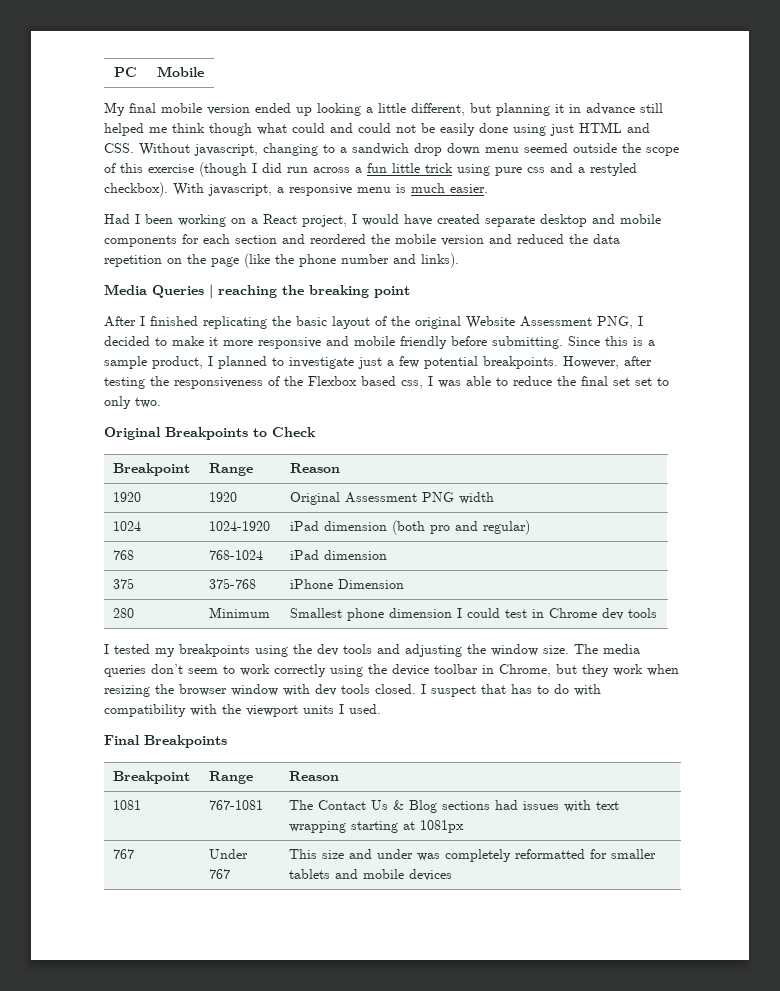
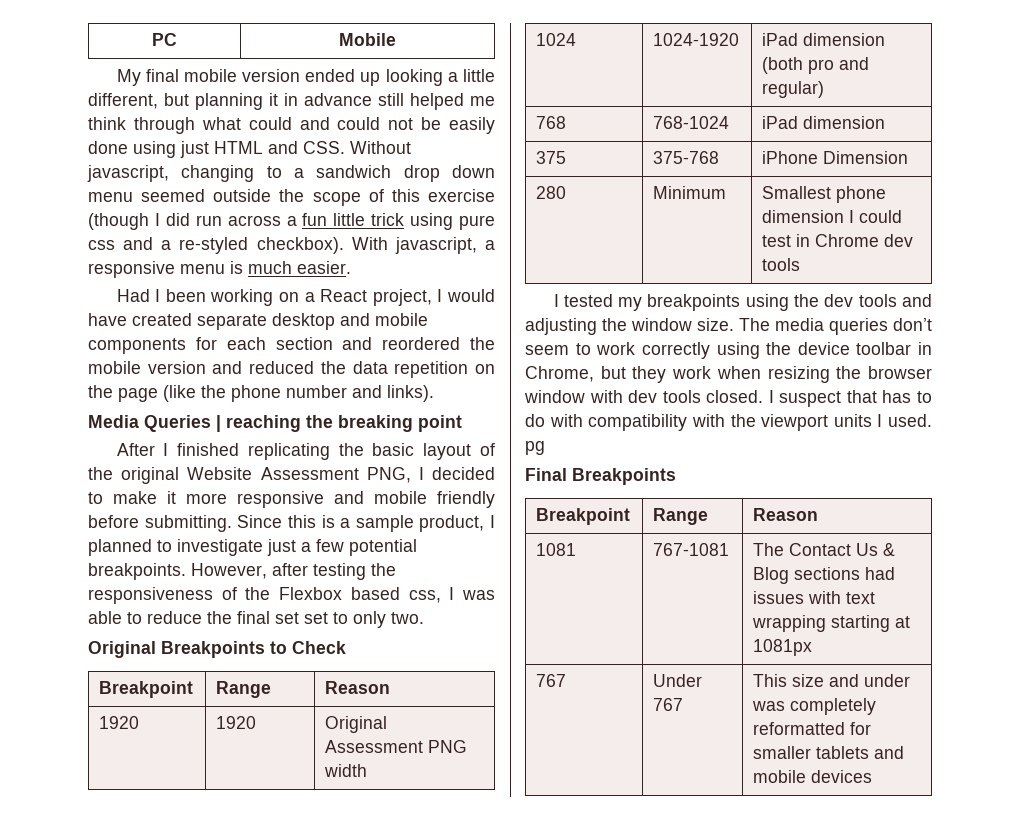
- My final mobile version ended up looking a little different, but planning it in advance still helped me think though what could and could not be easily done using just HTML and CSS. Without javascript, changing to a sandwich drop down menu seemed outside the scope of this exercise (though I did run across a fun little trick using pure css and a restyled checkbox).
+ My final mobile version ended up looking a little different, but planning it in advance still helped me think through what could and could not be easily done using just HTML and CSS. Without javascript, changing to a sandwich drop down menu seemed outside the scope of this exercise (though I did run across a fun little trick using pure css and a re-styled checkbox).
- I suspect that has to do with compatibility with the viewport units I used.
+ I suspect that has to do with compatibility with the viewport units I used. pg

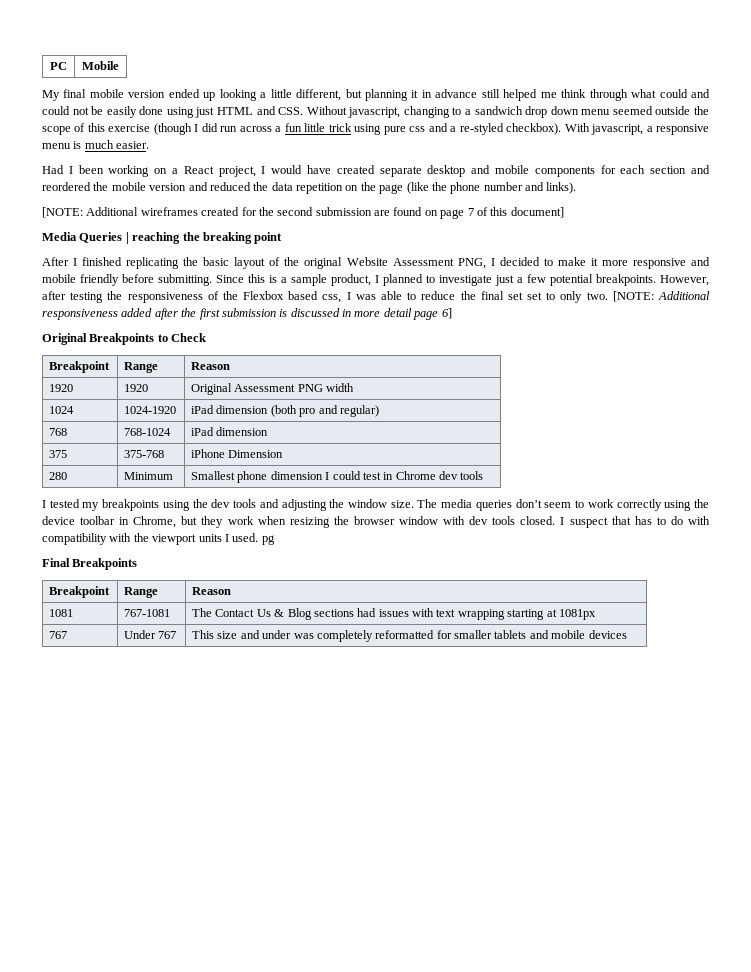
+ [NOTE: Additional wireframes created for the second submission are found on page 7 of this document]
+ [NOTE: Additional responsiveness added after the first submission is discussed in more detail page 6]

